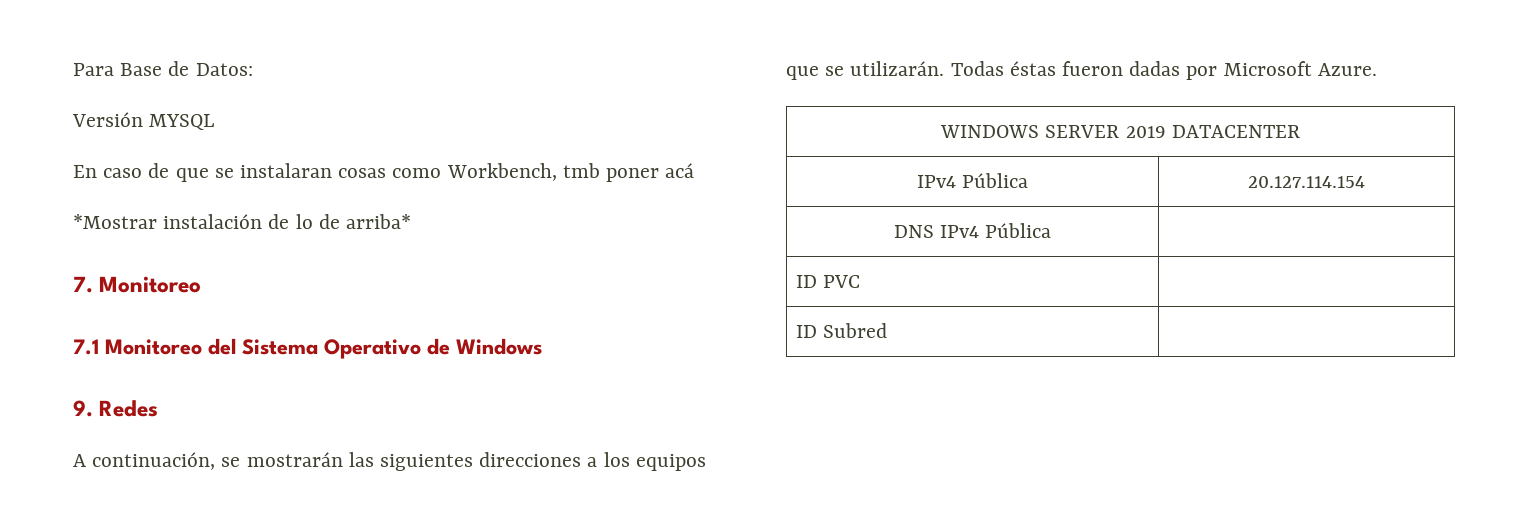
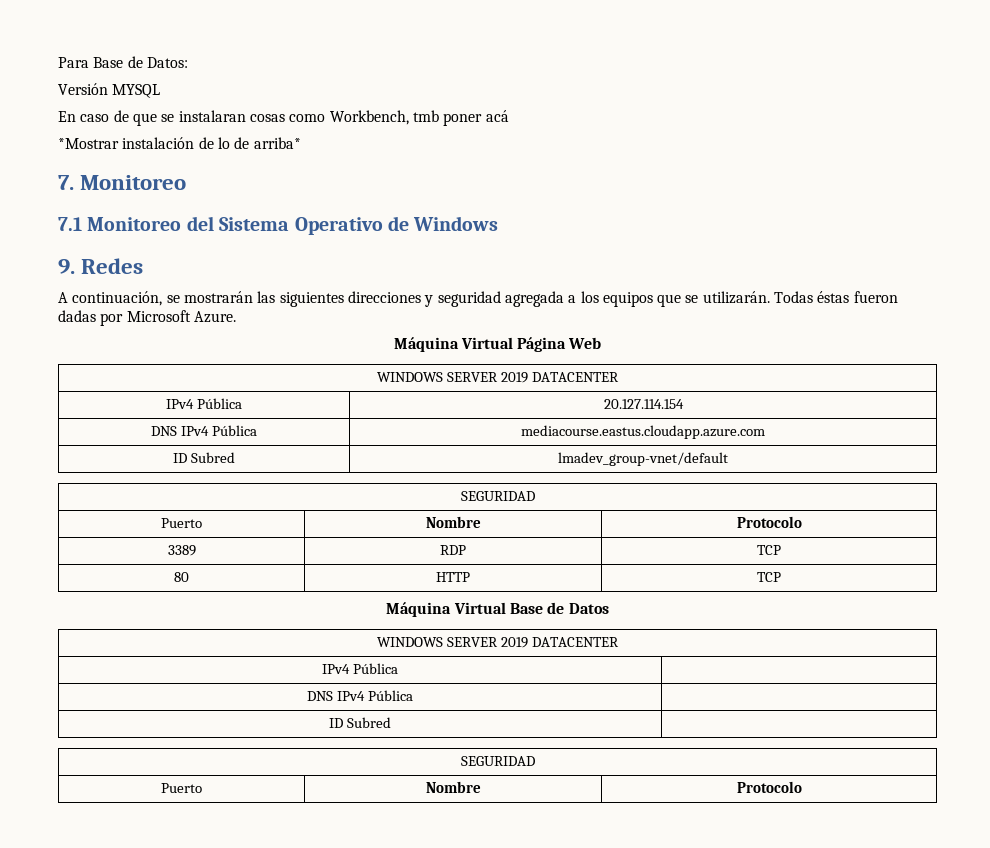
- A continuación, se mostrarán las siguientes direcciones a los equipos que se utilizarán.
+ A continuación, se mostrarán las siguientes direcciones y seguridad agregada a los equipos que se utilizarán.
+ Máquina Virtual Página Web
+ DNS IPv4 Pública | mediacourse.eastus.cloudapp.azure.com
+ ID Subred | lmadev_group-vnet/default
+ SEGURIDAD
+ Puerto | Nombre | Protocolo
+ 3389 | RDP | TCP
+ 80 | HTTP | TCP
+ Máquina Virtual Base de Datos
+ WINDOWS SERVER 2019 DATACENTER
+ IPv4 Pública |
  DNS IPv4 Pública |
- ID PVC |
  ID Subred |
+ SEGURIDAD
+ Puerto | Nombre | Protocolo

